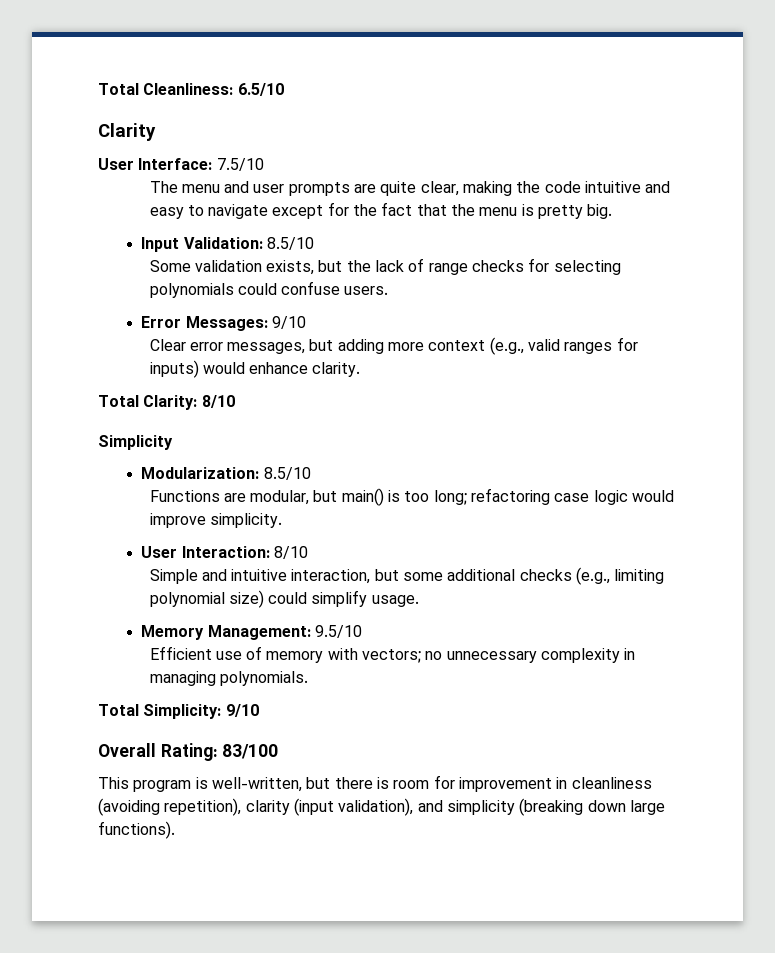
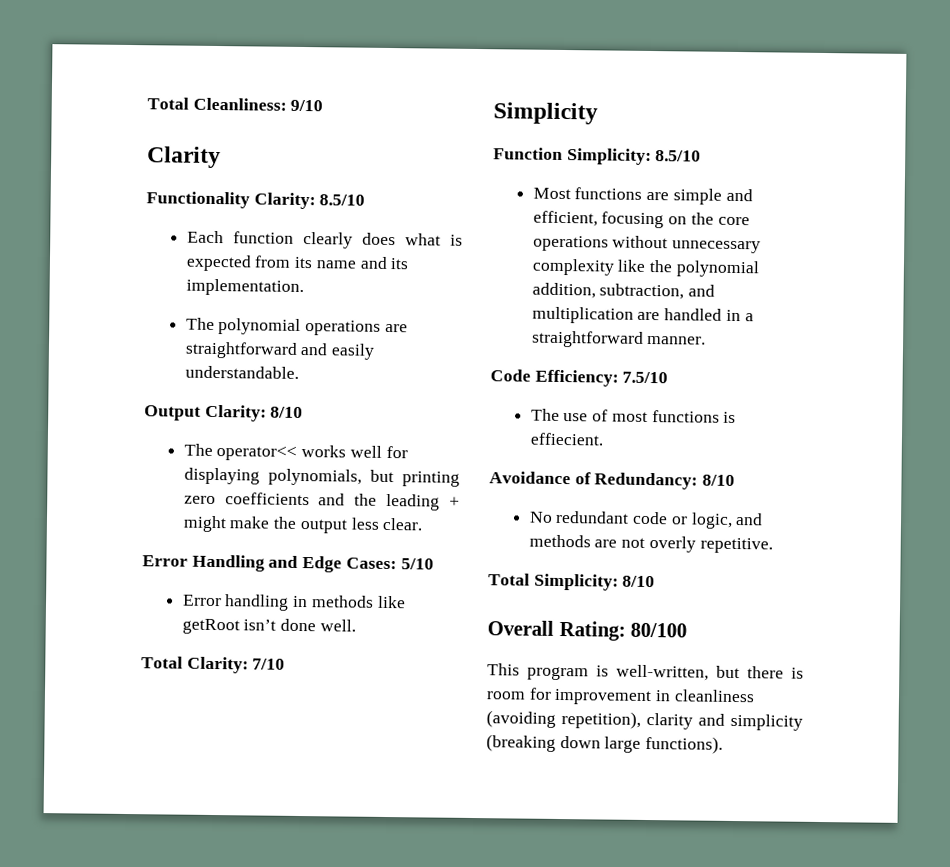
- Total Cleanliness: 6.5/10
+ Total Cleanliness: 9/10
- User Interface: 7.5/10
- The menu and user prompts are quite clear, making the code intuitive and easy to navigate except for the fact that the menu is pretty big.
- Input Validation: 8.5/10
- Some validation exists, but the lack of range checks for selecting polynomials could confuse users.
- Error Messages: 9/10
- Clear error messages, but adding more context (e.g., valid ranges for inputs) would enhance clarity.
- Total Clarity: 8/10
+ Functionality Clarity: 8.5/10
+ Each function clearly does what is expected from its name and its implementation.
+ The polynomial operations are straightforward and easily understandable.
+ Output Clarity: 8/10
+ The operator<< works well for displaying polynomials, but printing zero coefficients and the leading + might make the output less clear.
+ Error Handling and Edge Cases: 5/10
+ Error handling in methods like getRoot isn’t done well.
+ Total Clarity: 7/10
  Simplicity
- Modularization: 8.5/10
- Functions are modular, but main() is too long; refactoring case logic would improve simplicity.
- User Interaction: 8/10
- Simple and intuitive interaction, but some additional checks (e.g., limiting polynomial size) could simplify usage.
- Memory Management: 9.5/10
- Efficient use of memory with vectors; no unnecessary complexity in managing polynomials.
+ Function Simplicity: 8.5/10
+ Most functions are simple and efficient, focusing on the core operations without unnecessary complexity like the polynomial addition, subtraction, and multiplication are handled in a straightforward manner.
+ Code Efficiency: 7.5/10
+ The use of most functions is effiecient.
+ Avoidance of Redundancy: 8/10
+ No redundant code or logic, and methods are not overly repetitive.
- Total Simplicity: 9/10
+ Total Simplicity: 8/10
- Overall Rating: 83/100
+ Overall Rating: 80/100
- This program is well-written, but there is room for improvement in cleanliness (avoiding repetition), clarity (input validation), and simplicity (breaking down large functions).
+ This program is well-written, but there is room for improvement in cleanliness (avoiding repetition), clarity and simplicity (breaking down large functions).

